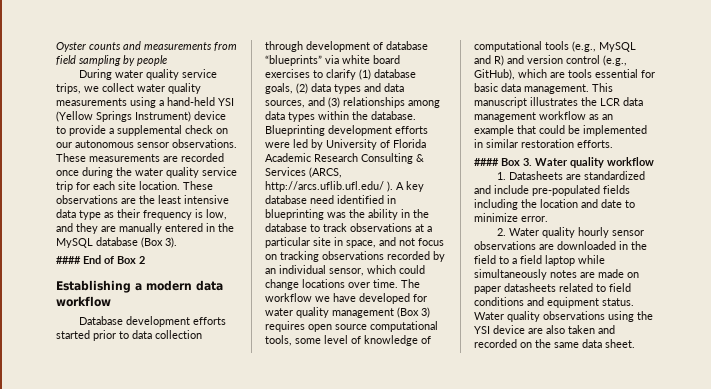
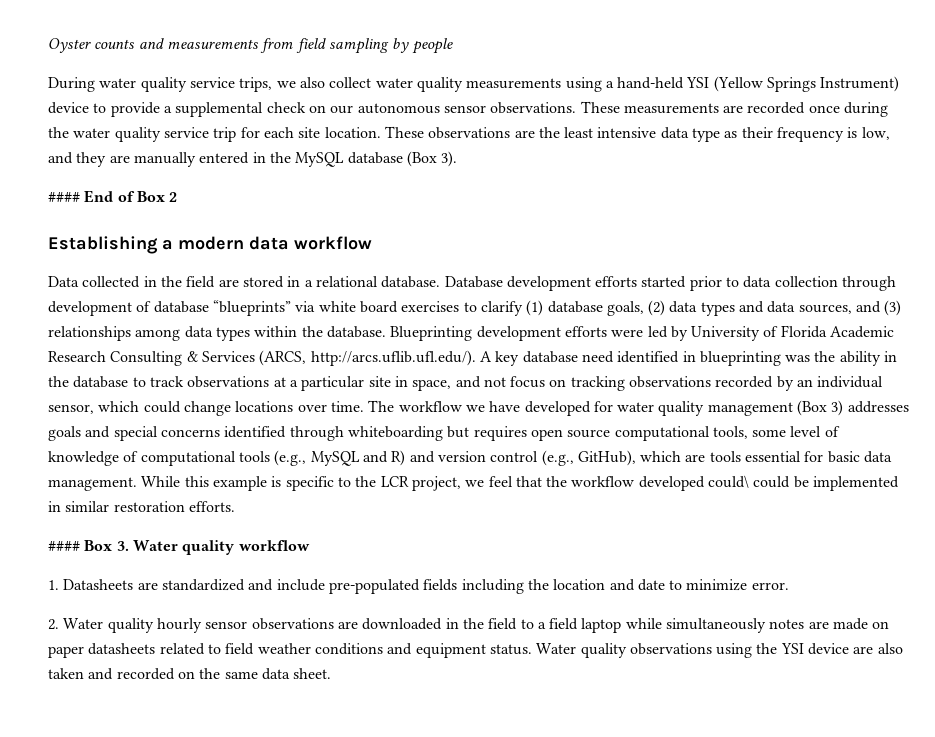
- During water quality service trips, we collect water quality measurements using a hand-held YSI (Yellow Springs Instrument) device to provide a supplemental check on our autonomous sensor observations.
+ During water quality service trips, we also collect water quality measurements using a hand-held YSI (Yellow Springs Instrument) device to provide a supplemental check on our autonomous sensor observations.
+ Data collected in the field are stored in a relational database.
- Blueprinting development efforts were led by University of Florida Academic Research Consulting & Services (ARCS, http://arcs.uflib.ufl.edu/ ). A key database need identified in blueprinting was the ability in the database to track observations at a particular site in space, and not focus on tracking observations recorded by an individual sensor, which could change locations over time.
+ Blueprinting development efforts were led by University of Florida Academic Research Consulting & Services (ARCS, http://arcs.uflib.ufl.edu/). A key database need identified in blueprinting was the ability in the database to track observations at a particular site in space, and not focus on tracking observations recorded by an individual sensor, which could change locations over time.
- The workflow we have developed for water quality management (Box 3) requires open source computational tools, some level of knowledge of computational tools (e.g., MySQL and R) and version control (e.g., GitHub), which are tools essential for basic data management.
+ The workflow we have developed for water quality management (Box 3) addresses goals and special concerns identified through whiteboarding but requires open source computational tools, some level of knowledge of computational tools (e.g., MySQL and R) and version control (e.g., GitHub), which are tools essential for basic data management.
- This manuscript illustrates the LCR data management workflow as an example that could be implemented in similar restoration efforts.
+ While this example is specific to the LCR project, we feel that the workflow developed could\ could be implemented in similar restoration efforts.
- 2. Water quality hourly sensor observations are downloaded in the field to a field laptop while simultaneously notes are made on paper datasheets related to field conditions and equipment status.
+ 2. Water quality hourly sensor observations are downloaded in the field to a field laptop while simultaneously notes are made on paper datasheets related to field weather conditions and equipment status.

